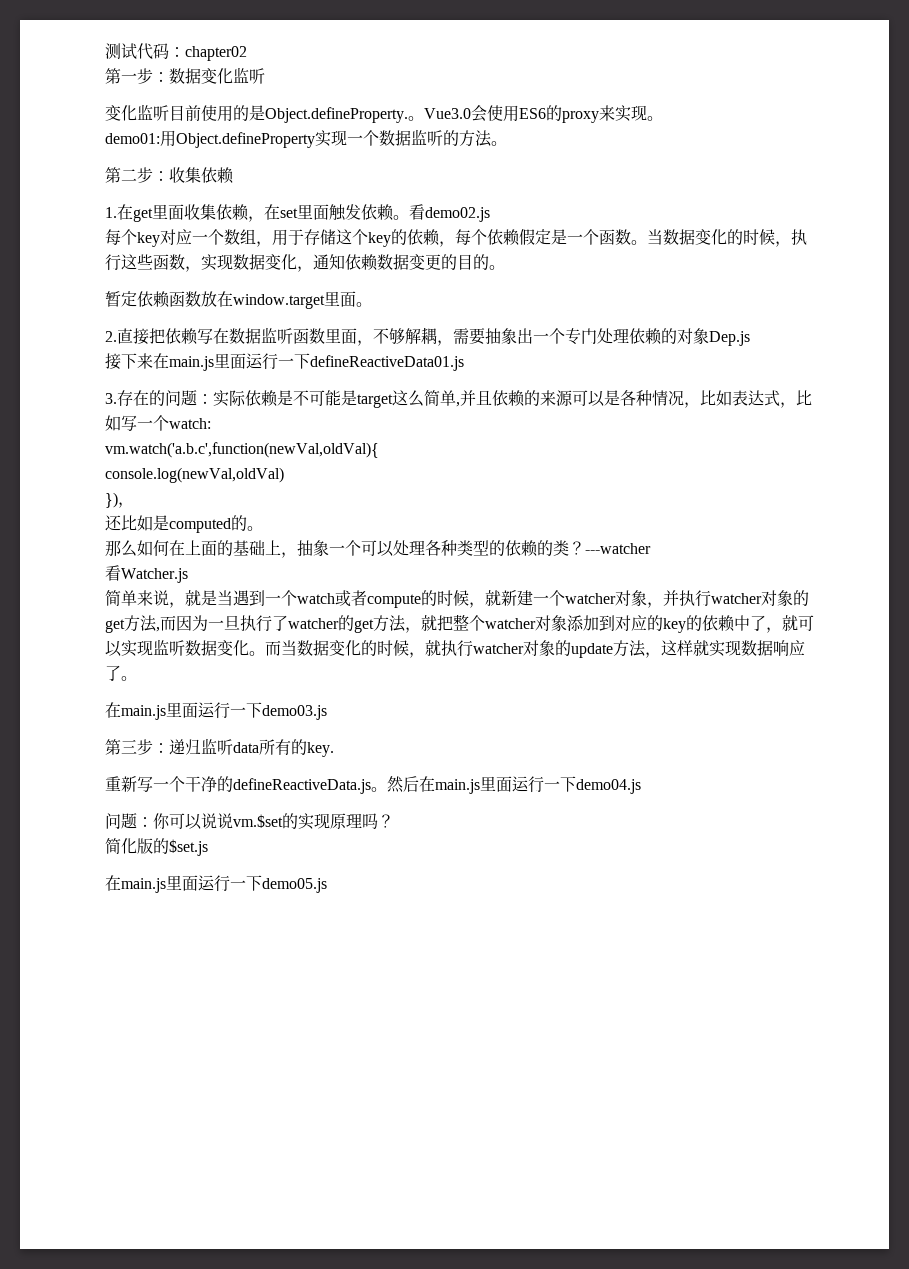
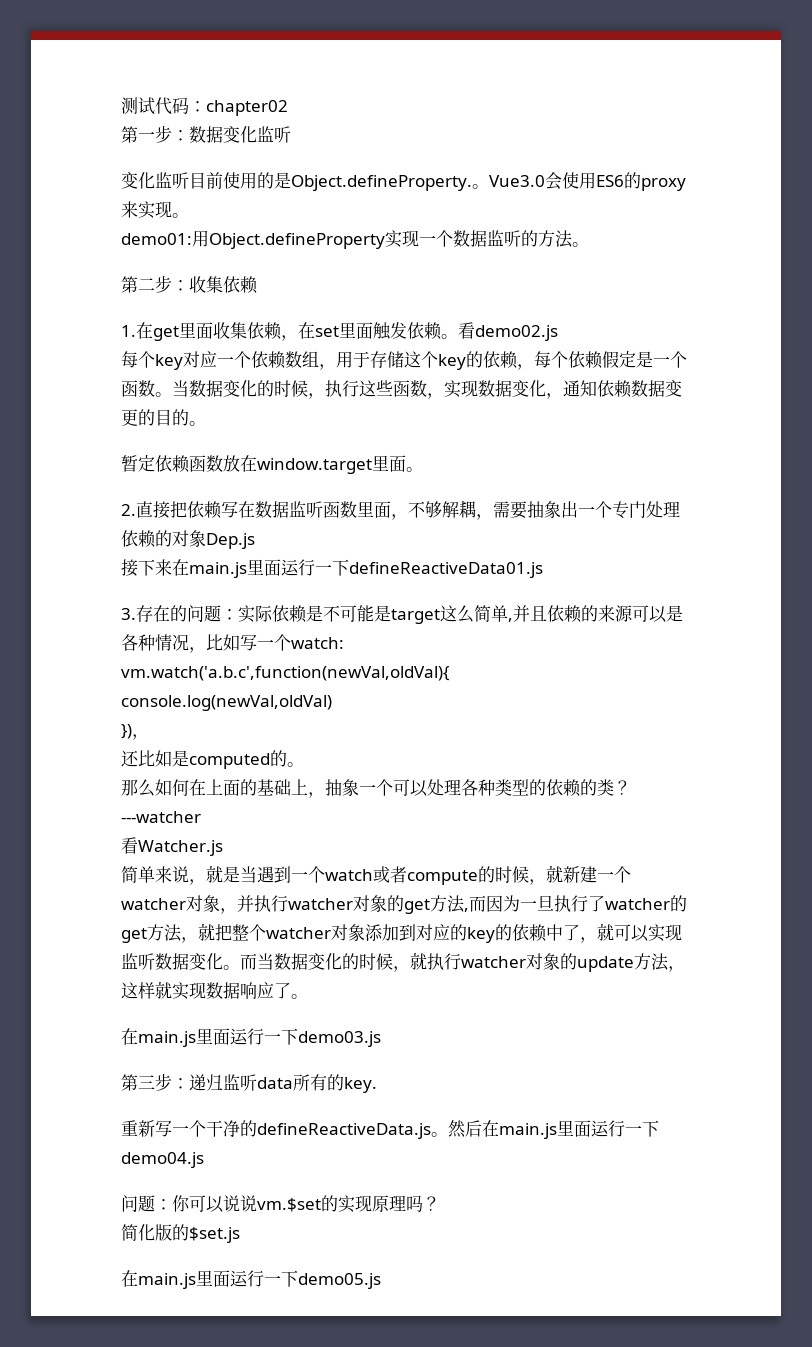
- 每个key对应一个数组，用于存储这个key的依赖，每个依赖假定是一个函数。
+ 每个key对应一个依赖数组，用于存储这个key的依赖，每个依赖假定是一个函数。
- 3.存在的问题：实际依赖是不可能是target这么简单,并且依赖的来源可以是各种情况，比如表达式，比如写一个watch:
+ 3.存在的问题：实际依赖是不可能是target这么简单,并且依赖的来源可以是各种情况，比如写一个watch:

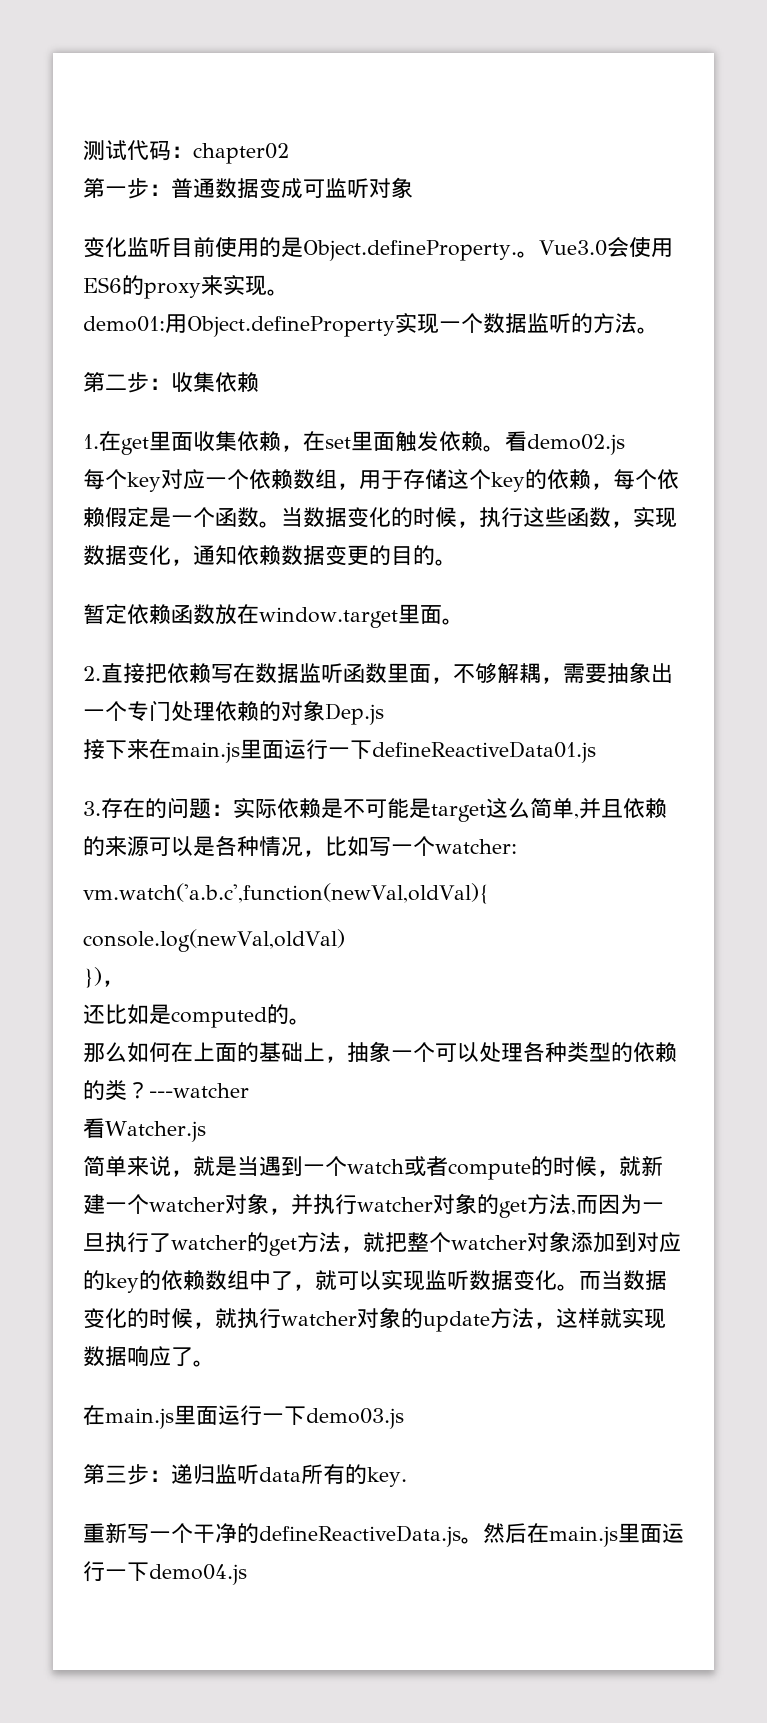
- 第一步：数据变化监听
+ 第一步：普通数据变成可监听对象
- 3.存在的问题：实际依赖是不可能是target这么简单,并且依赖的来源可以是各种情况，比如写一个watch:
+ 3.存在的问题：实际依赖是不可能是target这么简单,并且依赖的来源可以是各种情况，比如写一个watcher:
- 简单来说，就是当遇到一个watch或者compute的时候，就新建一个watcher对象，并执行watcher对象的get方法,而因为一旦执行了watcher的get方法，就把整个watcher对象添加到对应的key的依赖中了，就可以实现监听数据变化。
+ 简单来说，就是当遇到一个watch或者compute的时候，就新建一个watcher对象，并执行watcher对象的get方法,而因为一旦执行了watcher的get方法，就把整个watcher对象添加到对应的key的依赖数组中了，就可以实现监听数据变化。
- 问题：你可以说说vm.$set的实现原理吗？
- 简化版的$set.js
- 在main.js里面运行一下demo05.js

